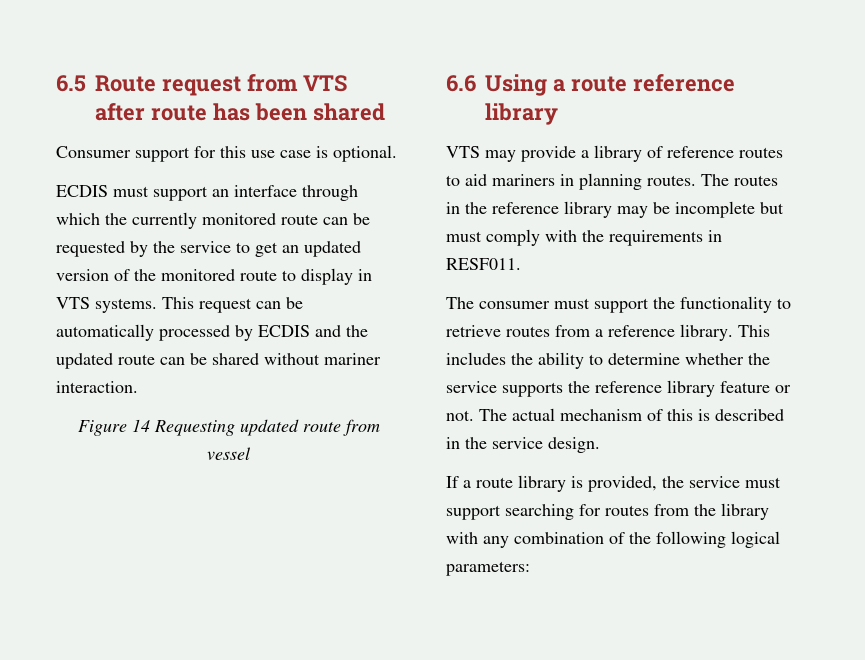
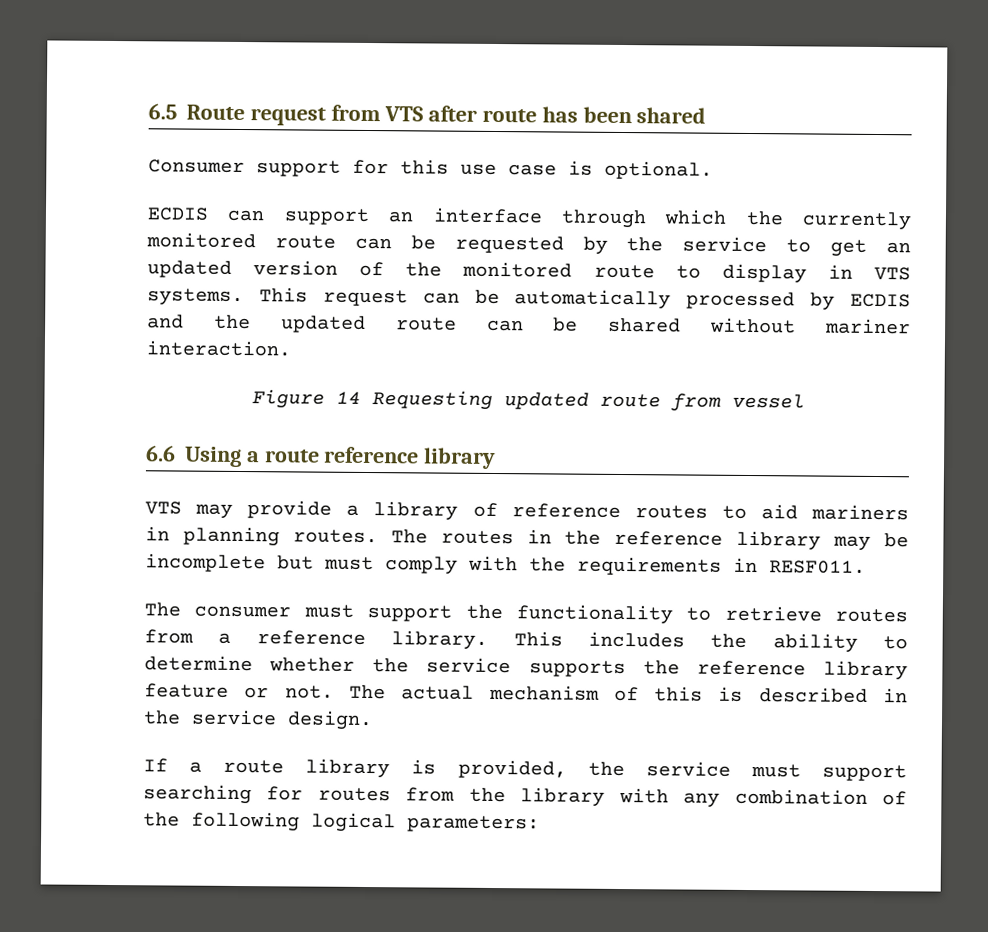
- ECDIS must support an interface through which the currently monitored route can be requested by the service to get an updated version of the monitored route to display in VTS systems.
+ ECDIS can support an interface through which the currently monitored route can be requested by the service to get an updated version of the monitored route to display in VTS systems.

